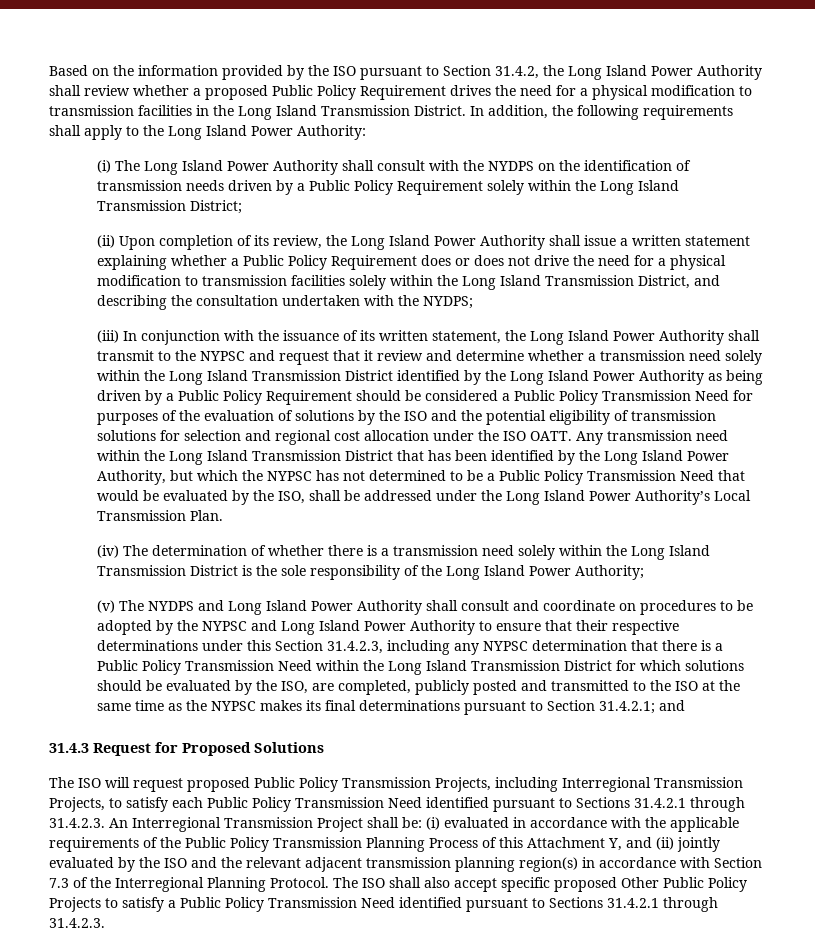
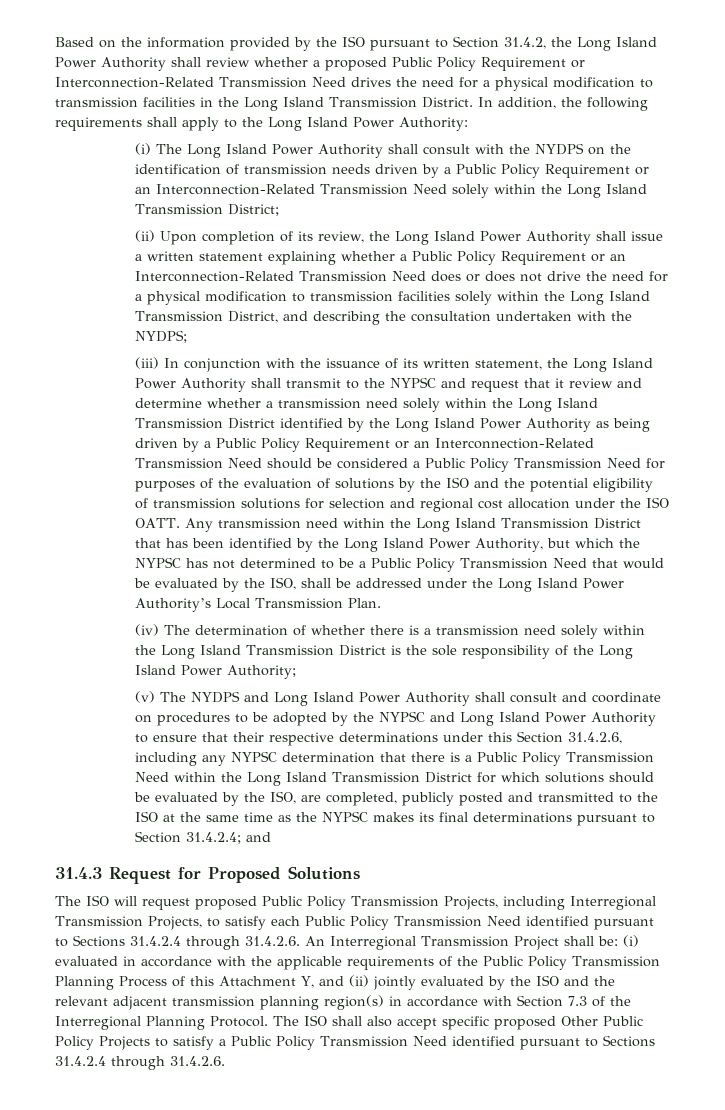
- Based on the information provided by the ISO pursuant to Section 31.4.2, the Long Island Power Authority shall review whether a proposed Public Policy Requirement drives the need for a physical modification to transmission facilities in the Long Island Transmission District.
+ Based on the information provided by the ISO pursuant to Section 31.4.2, the Long Island Power Authority shall review whether a proposed Public Policy Requirement or Interconnection-Related Transmission Need drives the need for a physical modification to transmission facilities in the Long Island Transmission District.
- (i) The Long Island Power Authority shall consult with the NYDPS on the identification of transmission needs driven by a Public Policy Requirement solely within the Long Island Transmission District;
+ (i) The Long Island Power Authority shall consult with the NYDPS on the identification of transmission needs driven by a Public Policy Requirement or an Interconnection-Related Transmission Need solely within the Long Island Transmission District;
- (ii) Upon completion of its review, the Long Island Power Authority shall issue a written statement explaining whether a Public Policy Requirement does or does not drive the need for a physical modification to transmission facilities solely within the Long Island Transmission District, and describing the consultation undertaken with the NYDPS;
+ (ii) Upon completion of its review, the Long Island Power Authority shall issue a written statement explaining whether a Public Policy Requirement or an Interconnection-Related Transmission Need does or does not drive the need for a physical modification to transmission facilities solely within the Long Island Transmission District, and describing the consultation undertaken with the NYDPS;
- (iii) In conjunction with the issuance of its written statement, the Long Island Power Authority shall transmit to the NYPSC and request that it review and determine whether a transmission need solely within the Long Island Transmission District identified by the Long Island Power Authority as being driven by a Public Policy Requirement should be considered a Public Policy Transmission Need for purposes of the evaluation of solutions by the ISO and the potential eligibility of transmission solutions for selection and regional cost allocation under the ISO OATT.
+ (iii) In conjunction with the issuance of its written statement, the Long Island Power Authority shall transmit to the NYPSC and request that it review and determine whether a transmission need solely within the Long Island Transmission District identified by the Long Island Power Authority as being driven by a Public Policy Requirement or an Interconnection-Related Transmission Need should be considered a Public Policy Transmission Need for purposes of the evaluation of solutions by the ISO and the potential eligibility of transmission solutions for selection and regional cost allocation under the ISO OATT.
- (v) The NYDPS and Long Island Power Authority shall consult and coordinate on procedures to be adopted by the NYPSC and Long Island Power Authority to ensure that their respective determinations under this Section 31.4.2.3, including any NYPSC determination that there is a Public Policy Transmission Need within the Long Island Transmission District for which solutions should be evaluated by the ISO, are completed, publicly posted and transmitted to the ISO at the same time as the NYPSC makes its final determinations pursuant to Section 31.4.2.1;
+ (v) The NYDPS and Long Island Power Authority shall consult and coordinate on procedures to be adopted by the NYPSC and Long Island Power Authority to ensure that their respective determinations under this Section 31.4.2.6, including any NYPSC determination that there is a Public Policy Transmission Need within the Long Island Transmission District for which solutions should be evaluated by the ISO, are completed, publicly posted and transmitted to the ISO at the same time as the NYPSC makes its final determinations pursuant to Section 31.4.2.4;
- The ISO will request proposed Public Policy Transmission Projects, including Interregional Transmission Projects, to satisfy each Public Policy Transmission Need identified pursuant to Sections 31.4.2.1 through 31.4.2.3. An Interregional Transmission Project shall be:
+ The ISO will request proposed Public Policy Transmission Projects, including Interregional Transmission Projects, to satisfy each Public Policy Transmission Need identified pursuant to Sections 31.4.2.4 through 31.4.2.6. An Interregional Transmission Project shall be:
- The ISO shall also accept specific proposed Other Public Policy Projects to satisfy a Public Policy Transmission Need identified pursuant to Sections 31.4.2.1 through 31.4.2.3.
+ The ISO shall also accept specific proposed Other Public Policy Projects to satisfy a Public Policy Transmission Need identified pursuant to Sections 31.4.2.4 through 31.4.2.6.

